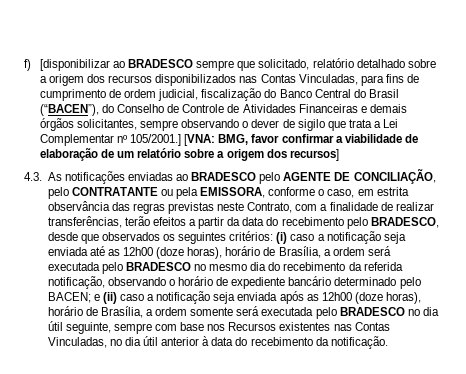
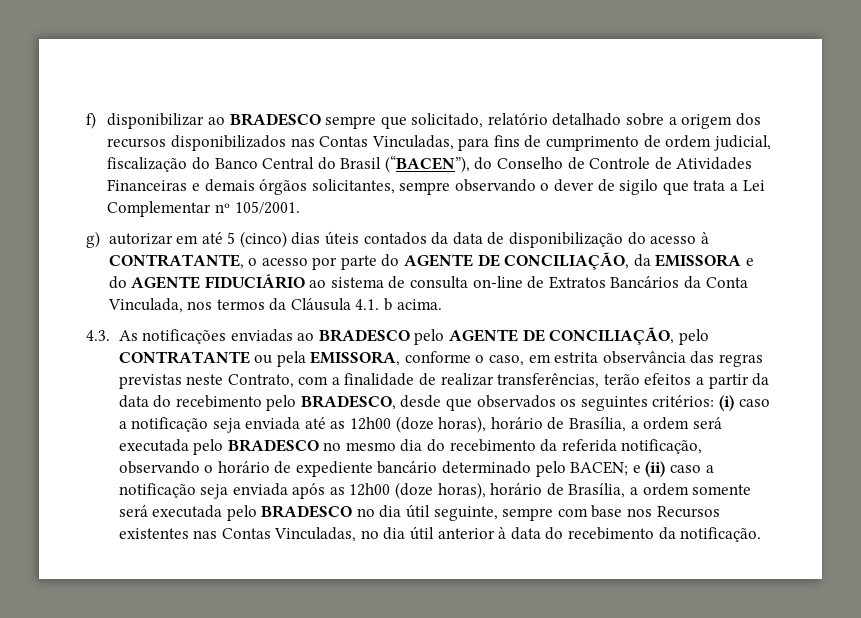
- f) [disponibilizar ao BRADESCO sempre que solicitado, relatório detalhado sobre a origem dos recursos disponibilizados nas Contas Vinculadas, para fins de cumprimento de ordem judicial, fiscalização do Banco Central do Brasil (“BACEN”), do Conselho de Controle de Atividades Financeiras e demais órgãos solicitantes, sempre observando o dever de sigilo que trata a Lei Complementar nº 105/2001.] [VNA: BMG, favor confirmar a viabilidade de elaboração de um relatório sobre a origem dos recursos]
+ f) disponibilizar ao BRADESCO sempre que solicitado, relatório detalhado sobre a origem dos recursos disponibilizados nas Contas Vinculadas, para fins de cumprimento de ordem judicial, fiscalização do Banco Central do Brasil (“BACEN”), do Conselho de Controle de Atividades Financeiras e demais órgãos solicitantes, sempre observando o dever de sigilo que trata a Lei Complementar nº 105/2001.
+ g) autorizar em até 5 (cinco) dias úteis contados da data de disponibilização do acesso à CONTRATANTE, o acesso por parte do AGENTE DE CONCILIAÇÃO, da EMISSORA e do AGENTE FIDUCIÁRIO ao sistema de consulta on-line de Extratos Bancários da Conta Vinculada, nos termos da Cláusula 4.1. b acima.

